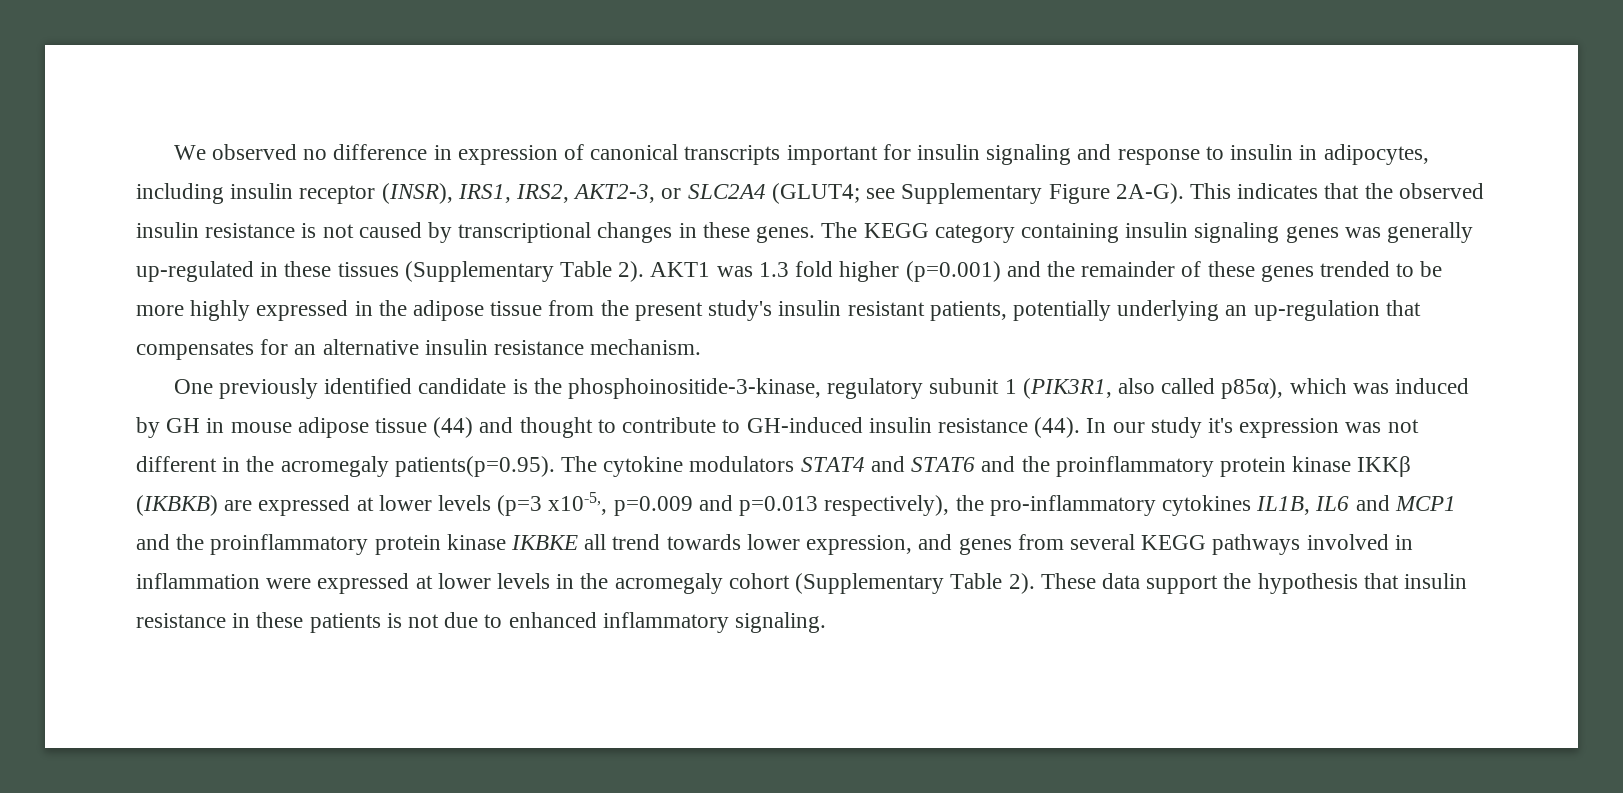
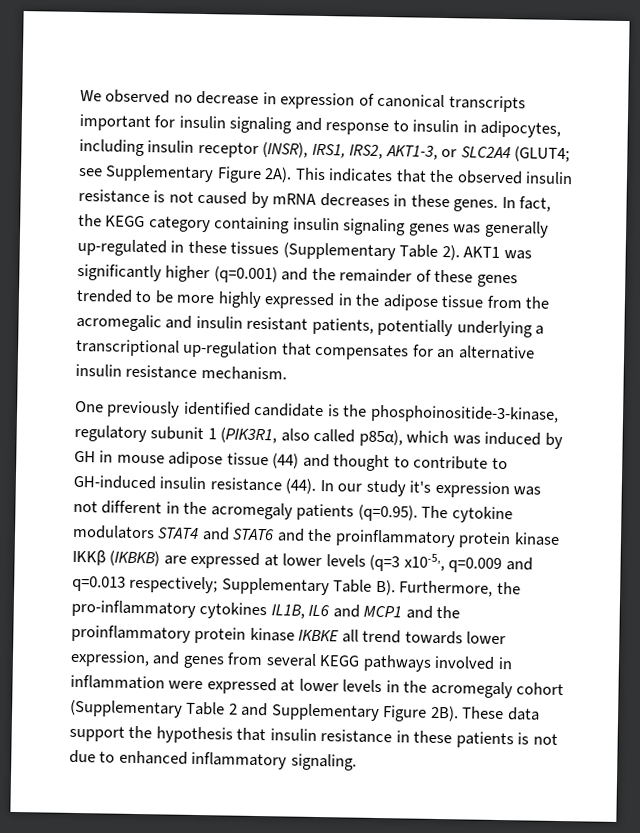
- We observed no difference in expression of canonical transcripts important for insulin signaling and response to insulin in adipocytes, including insulin receptor (INSR), IRS1, IRS2, AKT2-3, or SLC2A4 (GLUT4; see Supplementary Figure 2A-G).
+ We observed no decrease in expression of canonical transcripts important for insulin signaling and response to insulin in adipocytes, including insulin receptor (INSR), IRS1, IRS2, AKT1-3, or SLC2A4 (GLUT4; see Supplementary Figure 2A).
- This indicates that the observed insulin resistance is not caused by transcriptional changes in these genes.
+ This indicates that the observed insulin resistance is not caused by mRNA decreases in these genes.
- The KEGG category containing insulin signaling genes was generally up-regulated in these tissues (Supplementary Table 2).
+ In fact, the KEGG category containing insulin signaling genes was generally up-regulated in these tissues (Supplementary Table 2).
- AKT1 was 1.3 fold higher (p=0.001) and the remainder of these genes trended to be more highly expressed in the adipose tissue from the present study's insulin resistant patients, potentially underlying an up-regulation that compensates for an alternative insulin resistance mechanism.
+ AKT1 was significantly higher (q=0.001) and the remainder of these genes trended to be more highly expressed in the adipose tissue from the acromegalic and insulin resistant patients, potentially underlying a transcriptional up-regulation that compensates for an alternative insulin resistance mechanism.
- In our study it's expression was not different in the acromegaly patients(p=0.95). The cytokine modulators STAT4 and STAT6 and the proinflammatory protein kinase IKKβ (IKBKB) are expressed at lower levels (p=3 x10-5,, p=0.009 and p=0.013 respectively), the pro-inflammatory cytokines IL1B, IL6 and MCP1 and the proinflammatory protein kinase IKBKE all trend towards lower expression, and genes from several KEGG pathways involved in inflammation were expressed at lower levels in the acromegaly cohort (Supplementary Table 2).
+ In our study it's expression was not different in the acromegaly patients (q=0.95). The cytokine modulators STAT4 and STAT6 and the proinflammatory protein kinase IKKβ (IKBKB) are expressed at lower levels (q=3 x10-5,, q=0.009 and q=0.013 respectively; Supplementary Table B). Furthermore, the pro-inflammatory cytokines IL1B, IL6 and MCP1 and the proinflammatory protein kinase IKBKE all trend towards lower expression, and genes from several KEGG pathways involved in inflammation were expressed at lower levels in the acromegaly cohort (Supplementary Table 2 and Supplementary Figure 2B).

